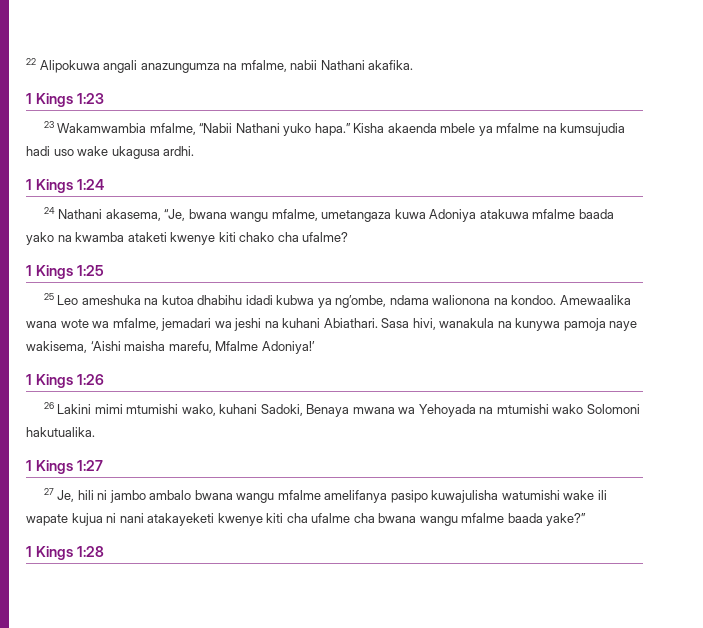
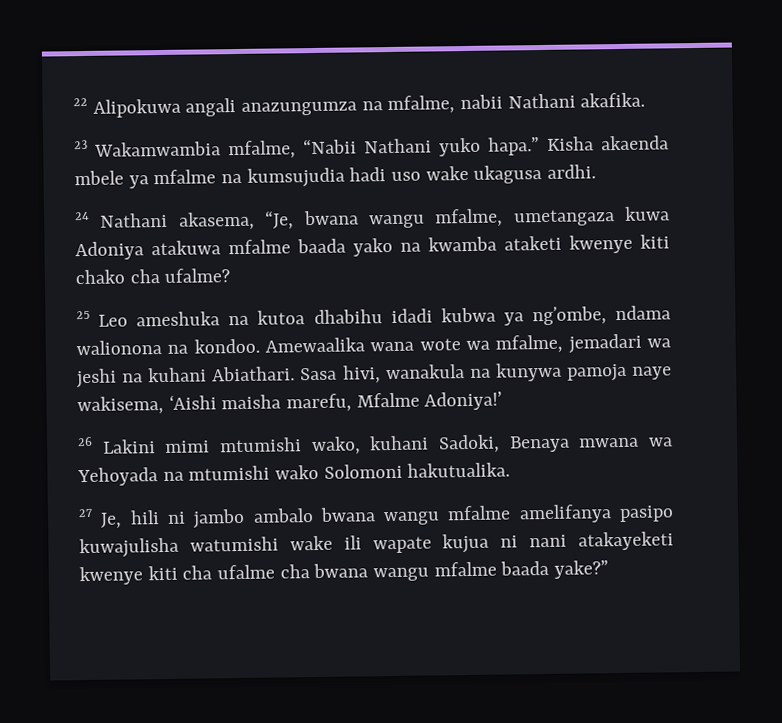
- 1 Kings 1:23
- 1 Kings 1:24
- 1 Kings 1:25
- 1 Kings 1:26
- 1 Kings 1:27
- 1 Kings 1:28

